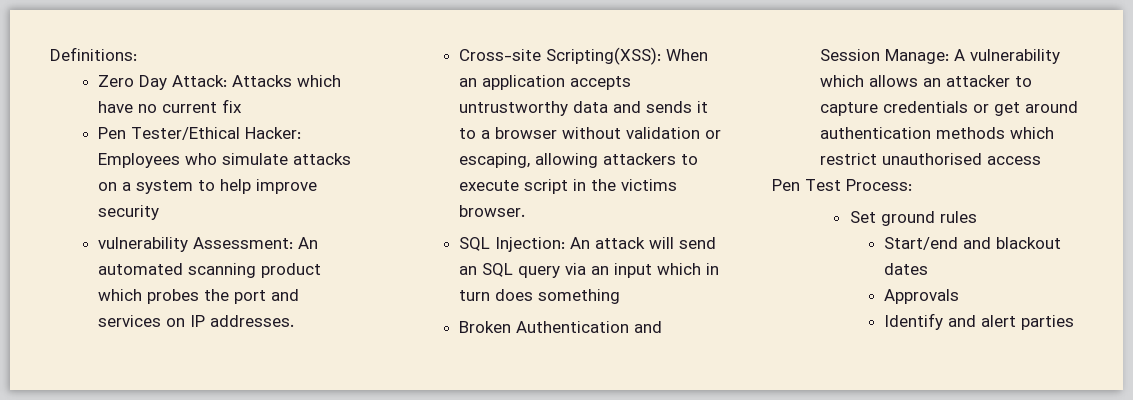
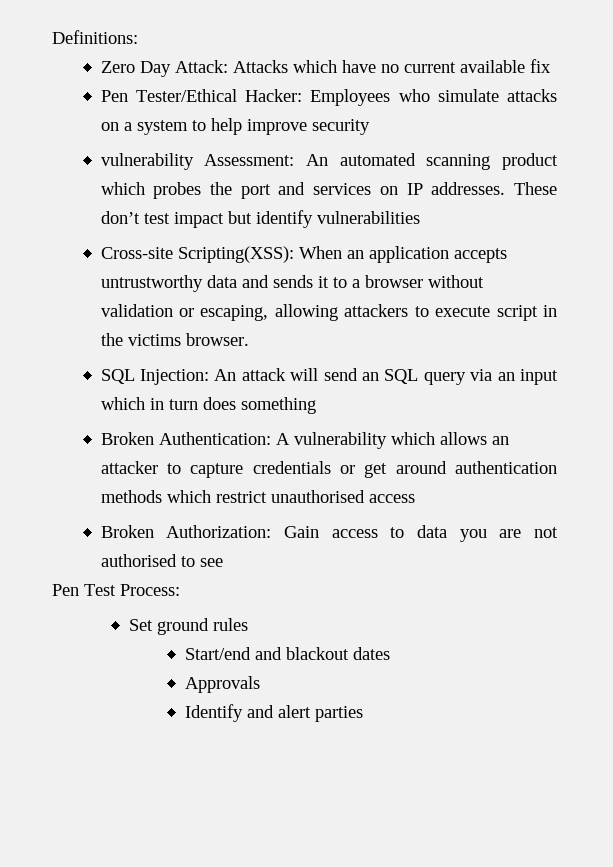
- Zero Day Attack: Attacks which have no current fix
+ Zero Day Attack: Attacks which have no current available fix
+ These don’t test impact but identify vulnerabilities
- Broken Authentication and Session Manage: A vulnerability which allows an attacker to capture credentials or get around authentication methods which restrict unauthorised access
+ Broken Authentication: A vulnerability which allows an attacker to capture credentials or get around authentication methods which restrict unauthorised access
+ Broken Authorization: Gain access to data you are not authorised to see

